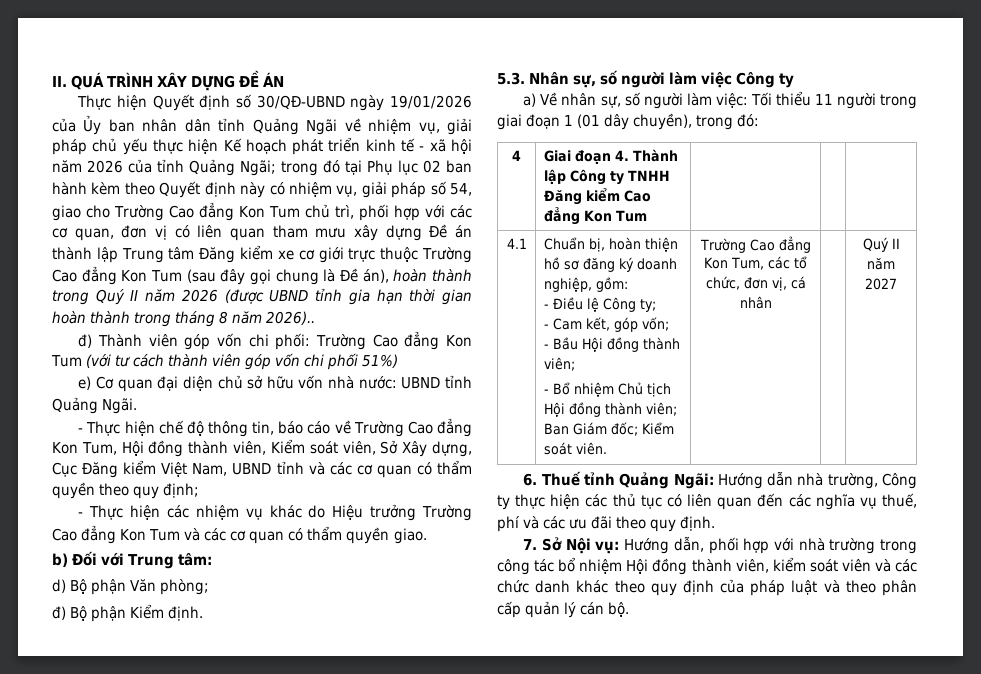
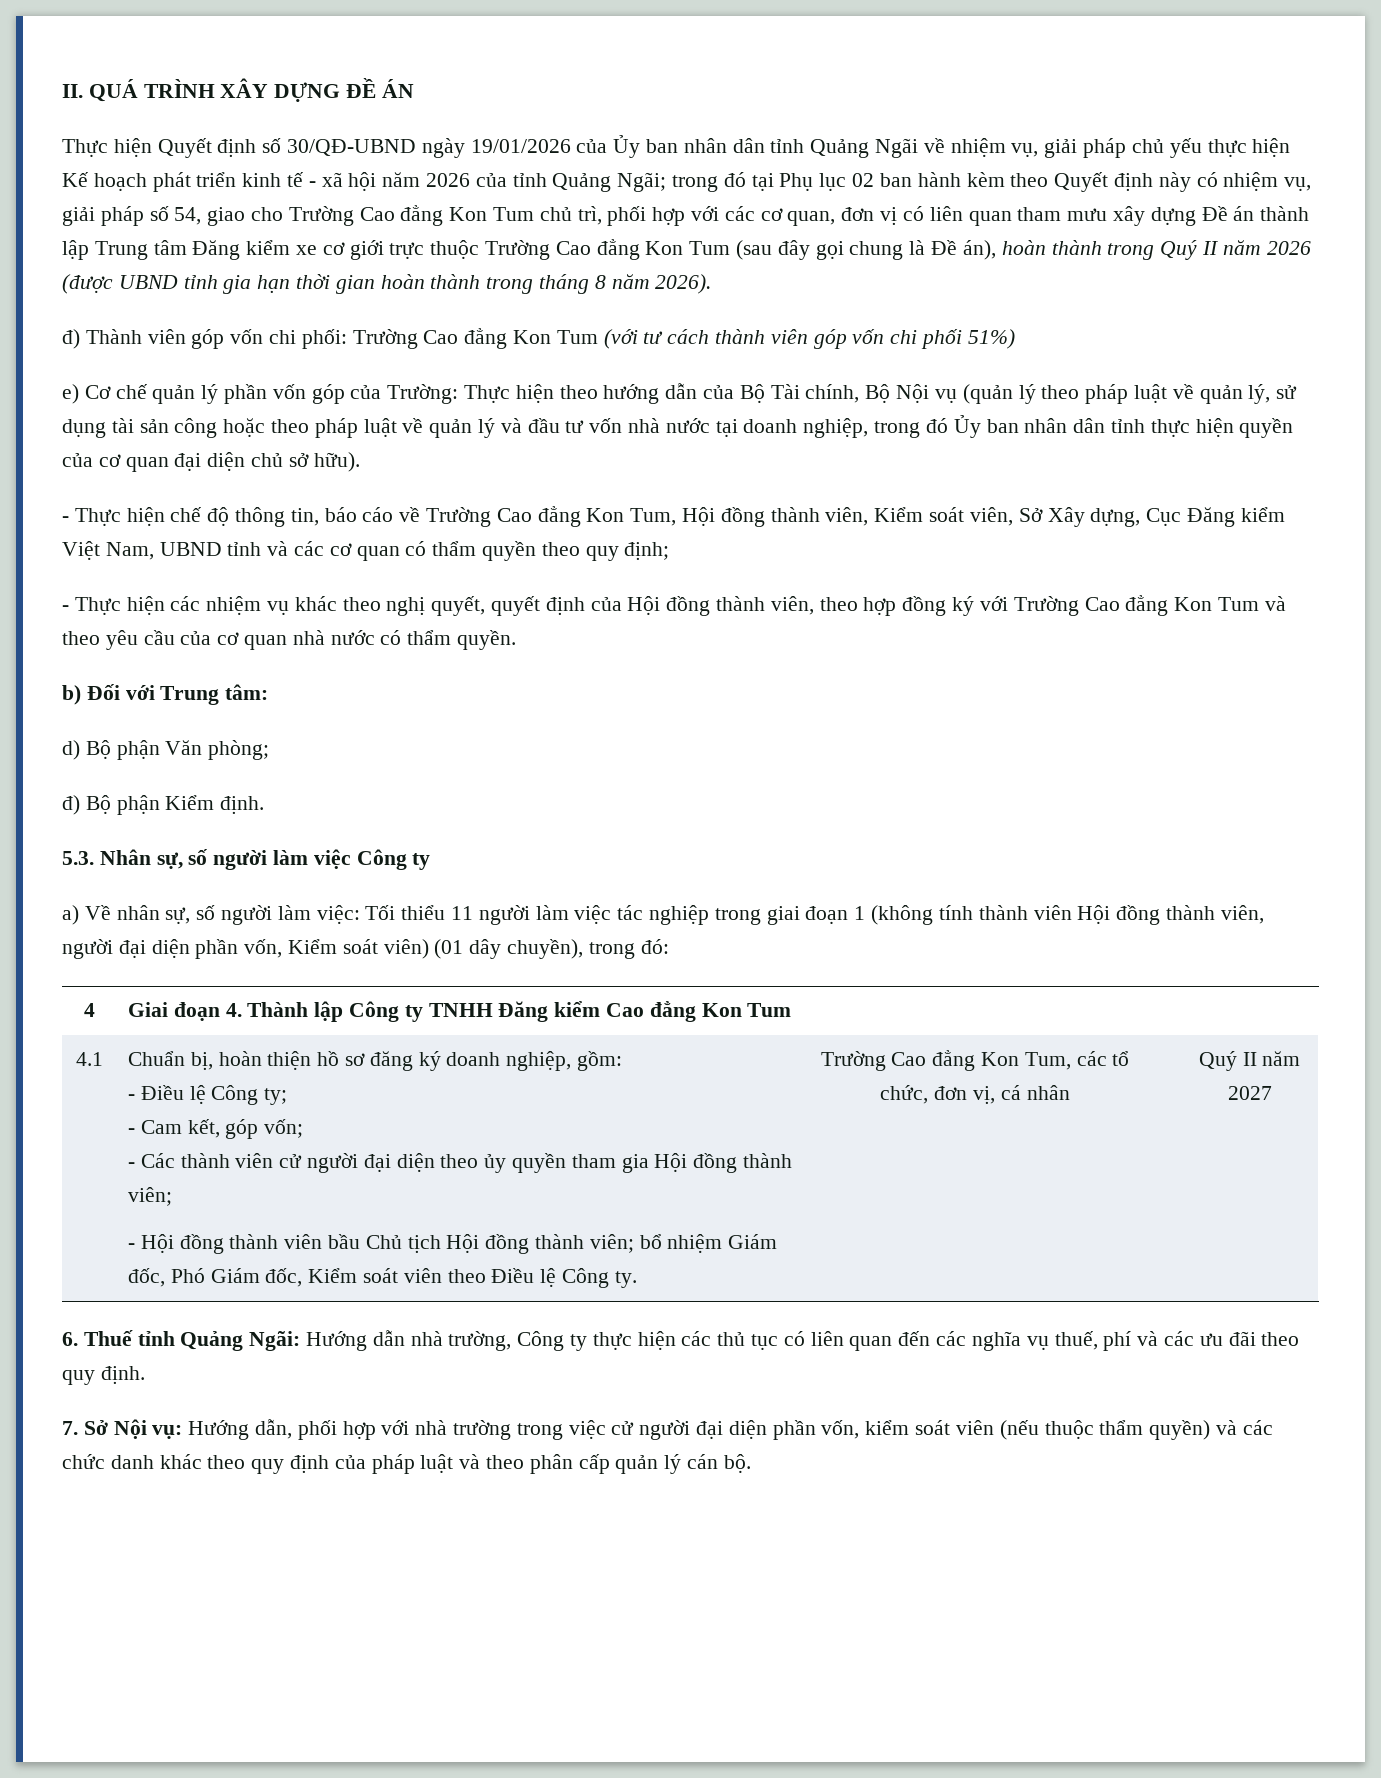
- trong đó tại Phụ lục 02 ban hành kèm theo Quyết định này có nhiệm vụ, giải pháp số 54, giao cho Trường Cao đẳng Kon Tum chủ trì, phối hợp với các cơ quan, đơn vị có liên quan tham mưu xây dựng Đề án thành lập Trung tâm Đăng kiểm xe cơ giới trực thuộc Trường Cao đẳng Kon Tum (sau đây gọi chung là Đề án), hoàn thành trong Quý II năm 2026 (được UBND tỉnh gia hạn thời gian hoàn thành trong tháng 8 năm 2026)..
+ trong đó tại Phụ lục 02 ban hành kèm theo Quyết định này có nhiệm vụ, giải pháp số 54, giao cho Trường Cao đẳng Kon Tum chủ trì, phối hợp với các cơ quan, đơn vị có liên quan tham mưu xây dựng Đề án thành lập Trung tâm Đăng kiểm xe cơ giới trực thuộc Trường Cao đẳng Kon Tum (sau đây gọi chung là Đề án), hoàn thành trong Quý II năm 2026 (được UBND tỉnh gia hạn thời gian hoàn thành trong tháng 8 năm 2026).
- e) Cơ quan đại diện chủ sở hữu vốn nhà nước: UBND tỉnh Quảng Ngãi.
+ e) Cơ chế quản lý phần vốn góp của Trường: Thực hiện theo hướng dẫn của Bộ Tài chính, Bộ Nội vụ (quản lý theo pháp luật về quản lý, sử dụng tài sản công hoặc theo pháp luật về quản lý và đầu tư vốn nhà nước tại doanh nghiệp, trong đó Ủy ban nhân dân tỉnh thực hiện quyền của cơ quan đại diện chủ sở hữu).
- - Thực hiện các nhiệm vụ khác do Hiệu trưởng Trường Cao đẳng Kon Tum và các cơ quan có thẩm quyền giao.
+ - Thực hiện các nhiệm vụ khác theo nghị quyết, quyết định của Hội đồng thành viên, theo hợp đồng ký với Trường Cao đẳng Kon Tum và theo yêu cầu của cơ quan nhà nước có thẩm quyền.
- a) Về nhân sự, số người làm việc: Tối thiểu 11 người trong giai đoạn 1 (01 dây chuyền), trong đó:
+ a) Về nhân sự, số người làm việc: Tối thiểu 11 người làm việc tác nghiệp trong giai đoạn 1 (không tính thành viên Hội đồng thành viên, người đại diện phần vốn, Kiểm soát viên) (01 dây chuyền), trong đó:
- - Bầu Hội đồng thành viên;
+ - Các thành viên cử người đại diện theo ủy quyền tham gia Hội đồng thành viên;
- - Bổ nhiệm Chủ tịch Hội đồng thành viên; Ban Giám đốc; Kiểm soát viên.
+ - Hội đồng thành viên bầu Chủ tịch Hội đồng thành viên; bổ nhiệm Giám đốc, Phó Giám đốc, Kiểm soát viên theo Điều lệ Công ty.
- 7. Sở Nội vụ: Hướng dẫn, phối hợp với nhà trường trong công tác bổ nhiệm Hội đồng thành viên, kiểm soát viên và các chức danh khác theo quy định của pháp luật và theo phân cấp quản lý cán bộ.
+ 7. Sở Nội vụ: Hướng dẫn, phối hợp với nhà trường trong việc cử người đại diện phần vốn, kiểm soát viên (nếu thuộc thẩm quyền) và các chức danh khác theo quy định của pháp luật và theo phân cấp quản lý cán bộ.

